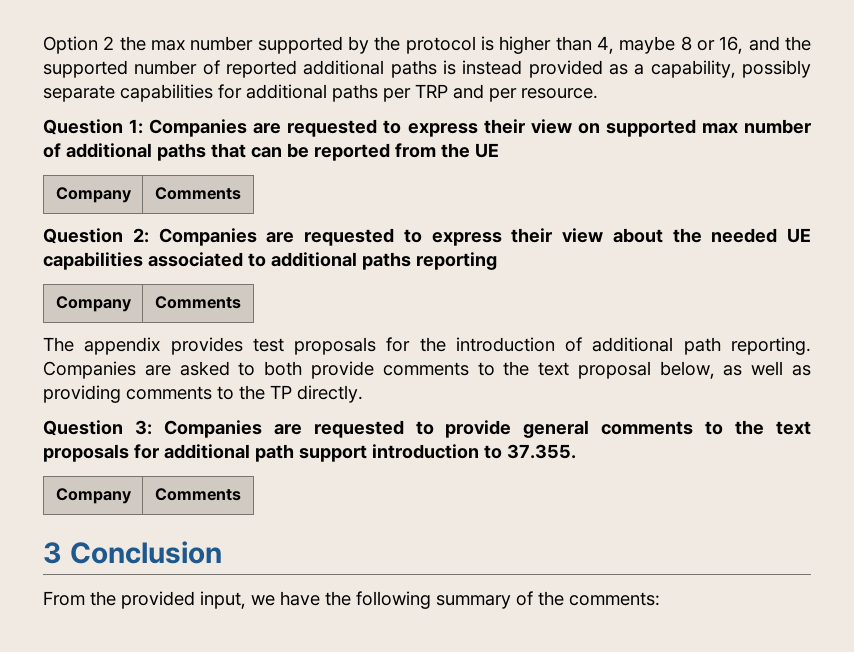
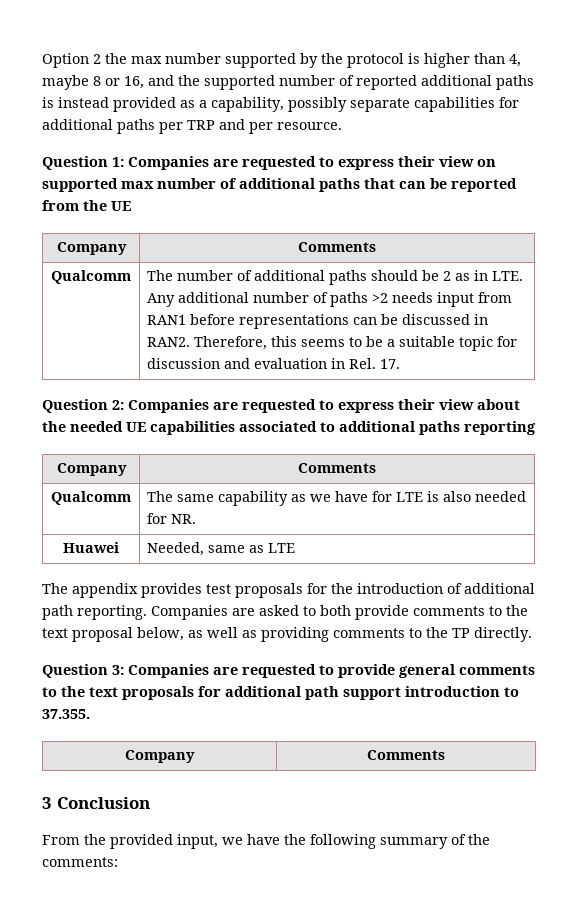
+ Qualcomm | The number of additional paths should be 2 as in LTE. Any additional number of paths >2 needs input from RAN1 before representations can be discussed in RAN2. Therefore, this seems to be a suitable topic for discussion and evaluation in Rel. 17.
+ Qualcomm | The same capability as we have for LTE is also needed for NR.
+ Huawei | Needed, same as LTE

